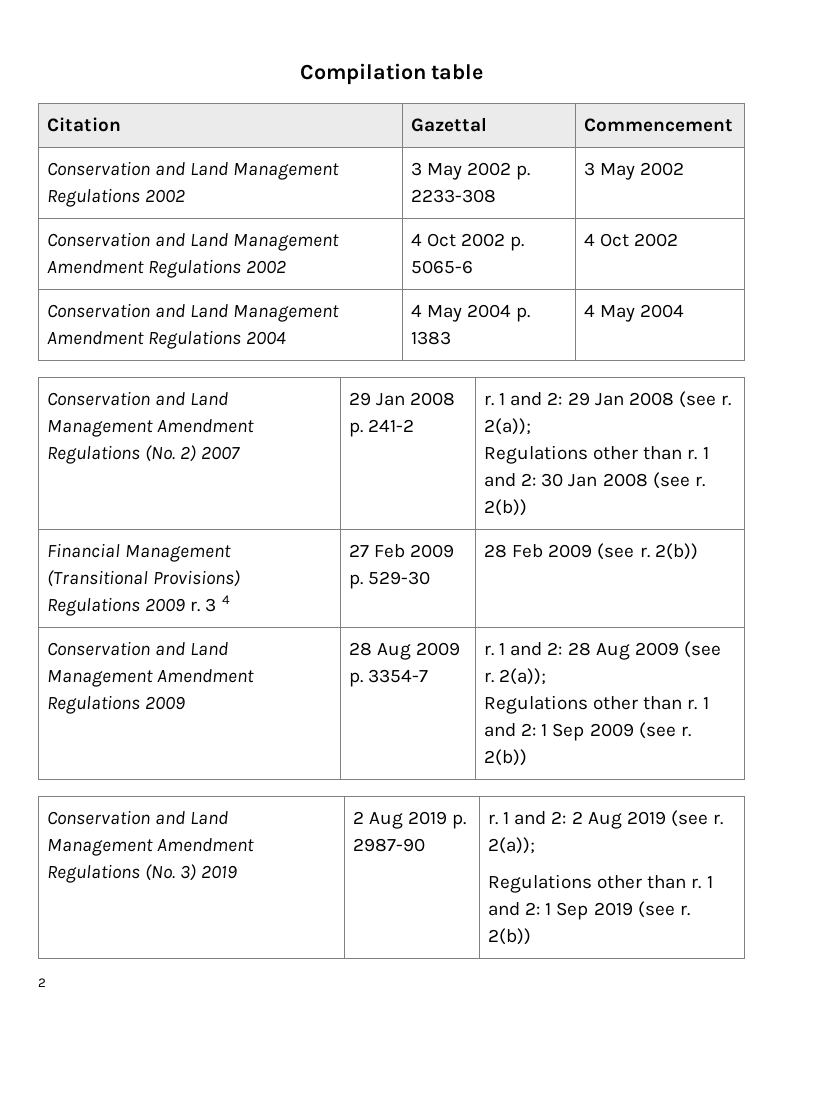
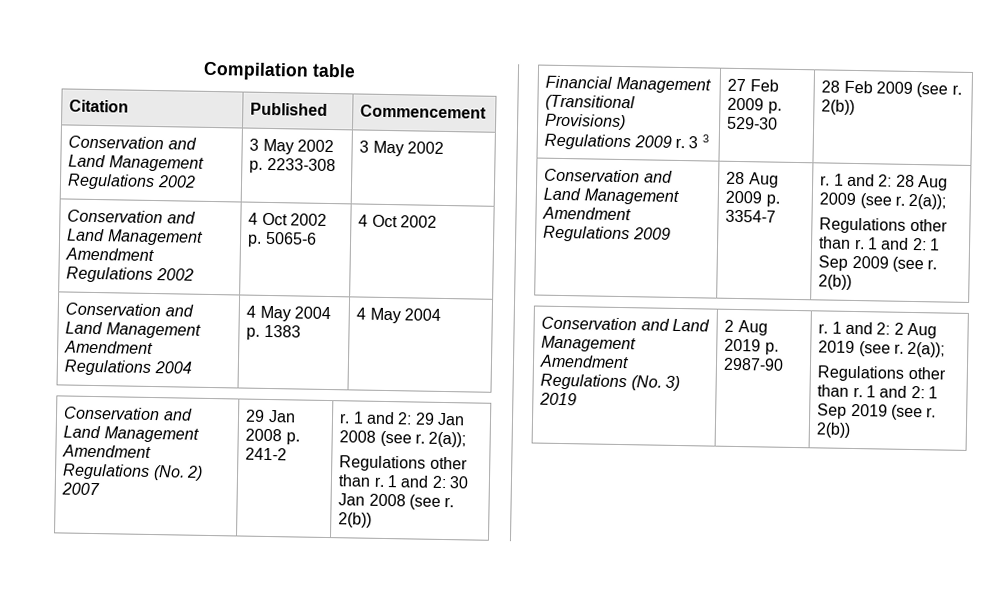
- Citation | Gazettal | Commencement
+ Citation | Published | Commencement
- Financial Management (Transitional Provisions) Regulations 2009 r. 3 4 | 27 Feb 2009 p. 529-30 | 28 Feb 2009 (see r. 2(b))
+ Financial Management (Transitional Provisions) Regulations 2009 r. 3 3 | 27 Feb 2009 p. 529-30 | 28 Feb 2009 (see r. 2(b))
  Conservation and Land Management Amendment Regulations (No. 3) 2019 | 2 Aug 2019 p. 2987-90 | r. 1 and 2: 2 Aug 2019 (see r. 2(a));
  Regulations other than r. 1 and 2: 1 Sep 2019 (see r. 2(b))
- 2

